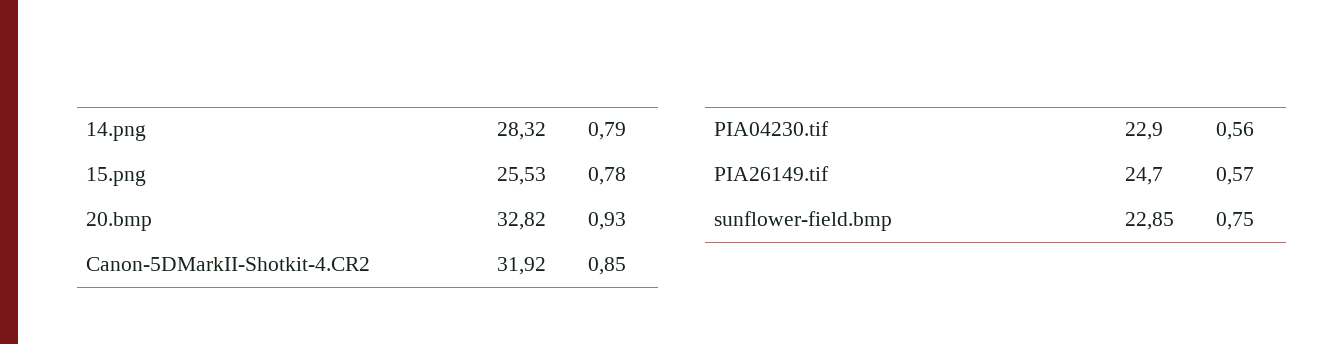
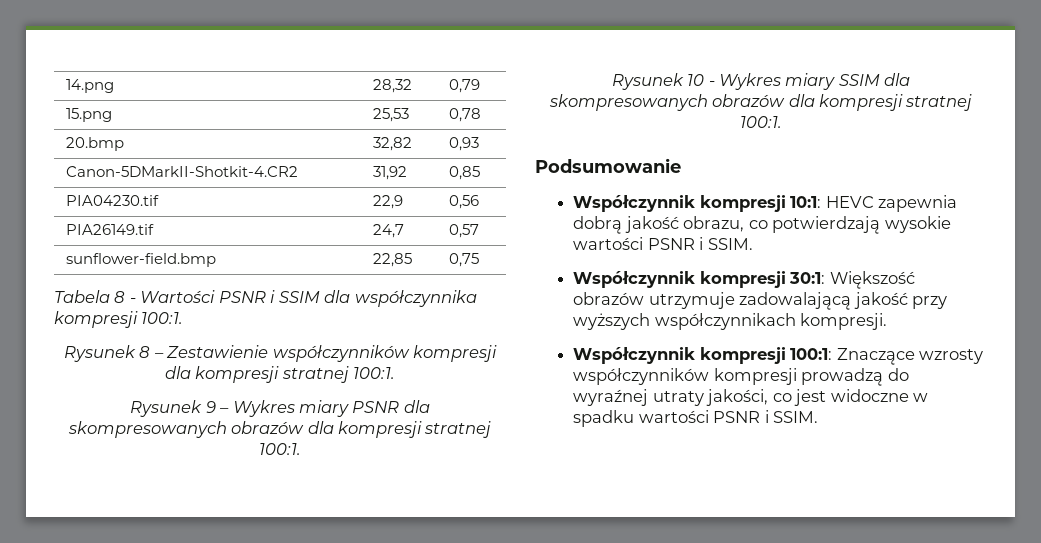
+ Tabela 8 - Wartości PSNR i SSIM dla współczynnika kompresji 100:1.
+ Rysunek 8 – Zestawienie współczynników kompresji dla kompresji stratnej 100:1.
+ Rysunek 9 – Wykres miary PSNR dla skompresowanych obrazów dla kompresji stratnej 100:1.
+ Rysunek 10 - Wykres miary SSIM dla skompresowanych obrazów dla kompresji stratnej 100:1.
+ Podsumowanie
+ Współczynnik kompresji 10:1: HEVC zapewnia dobrą jakość obrazu, co potwierdzają wysokie wartości PSNR i SSIM.
+ Współczynnik kompresji 30:1: Większość obrazów utrzymuje zadowalającą jakość przy wyższych współczynnikach kompresji.
+ Współczynnik kompresji 100:1: Znaczące wzrosty współczynników kompresji prowadzą do wyraźnej utraty jakości, co jest widoczne w spadku wartości PSNR i SSIM.

